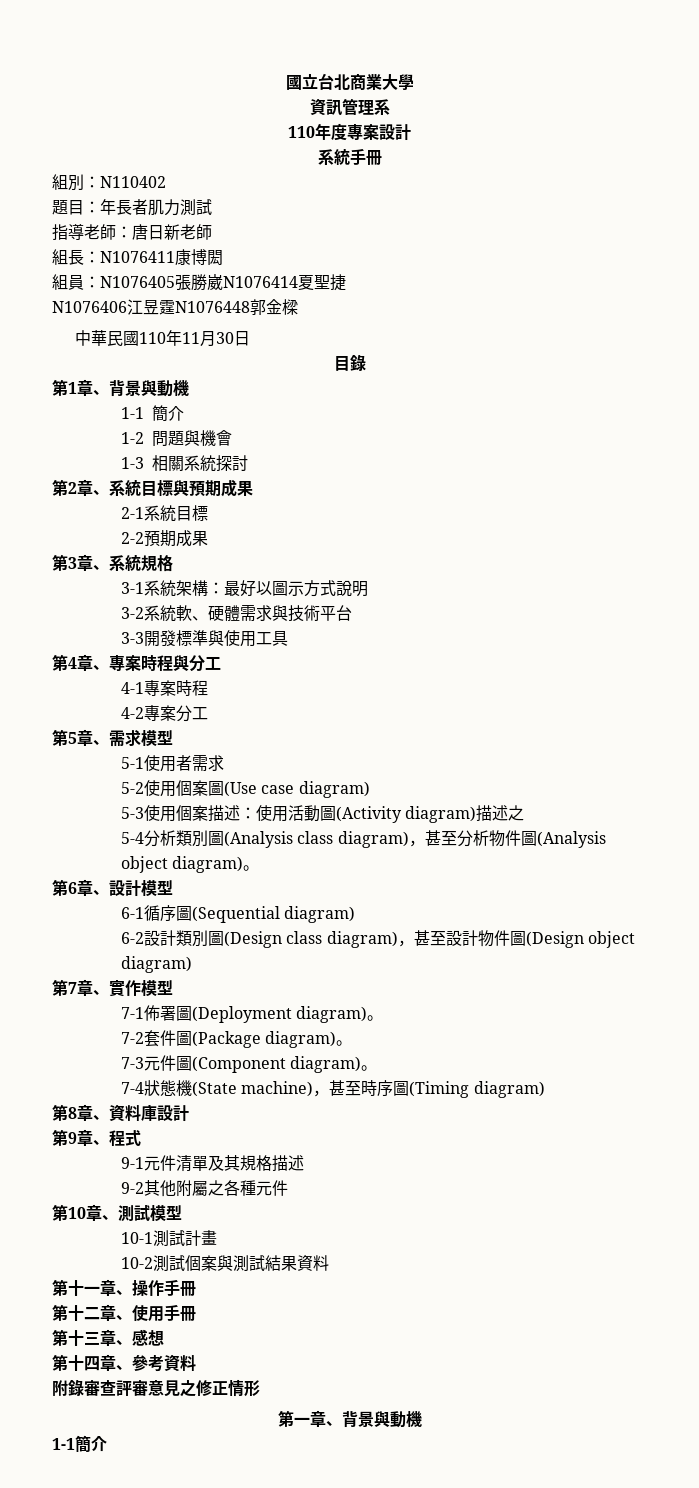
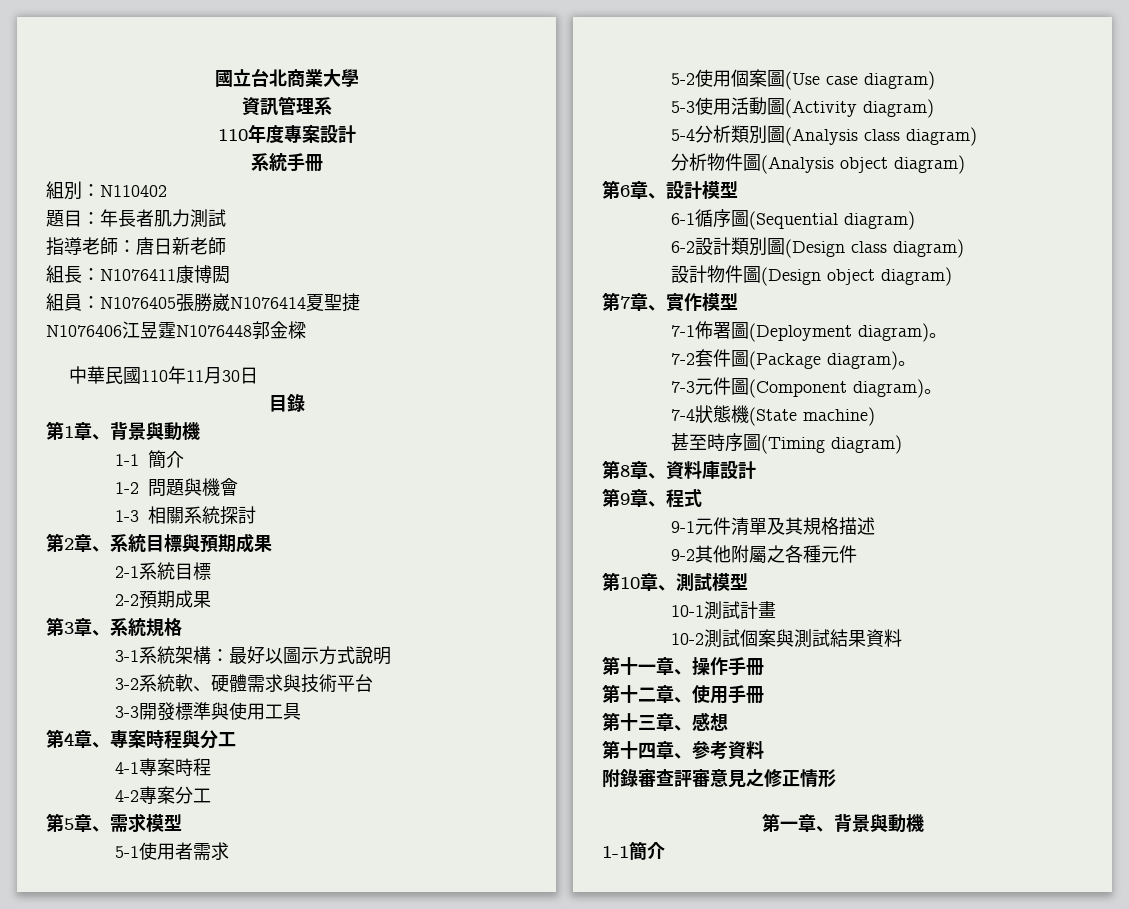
- 5-3使用個案描述：使用活動圖(Activity diagram)描述之
+ 5-3使用活動圖(Activity diagram)
- 5-4分析類別圖(Analysis class diagram)，甚至分析物件圖(Analysis object diagram)。
+ 5-4分析類別圖(Analysis class diagram)
+ 分析物件圖(Analysis object diagram)
- 6-2設計類別圖(Design class diagram)，甚至設計物件圖(Design object diagram)
+ 6-2設計類別圖(Design class diagram)
+ 設計物件圖(Design object diagram)
- 7-4狀態機(State machine)，甚至時序圖(Timing diagram)
+ 7-4狀態機(State machine)
+ 甚至時序圖(Timing diagram)

